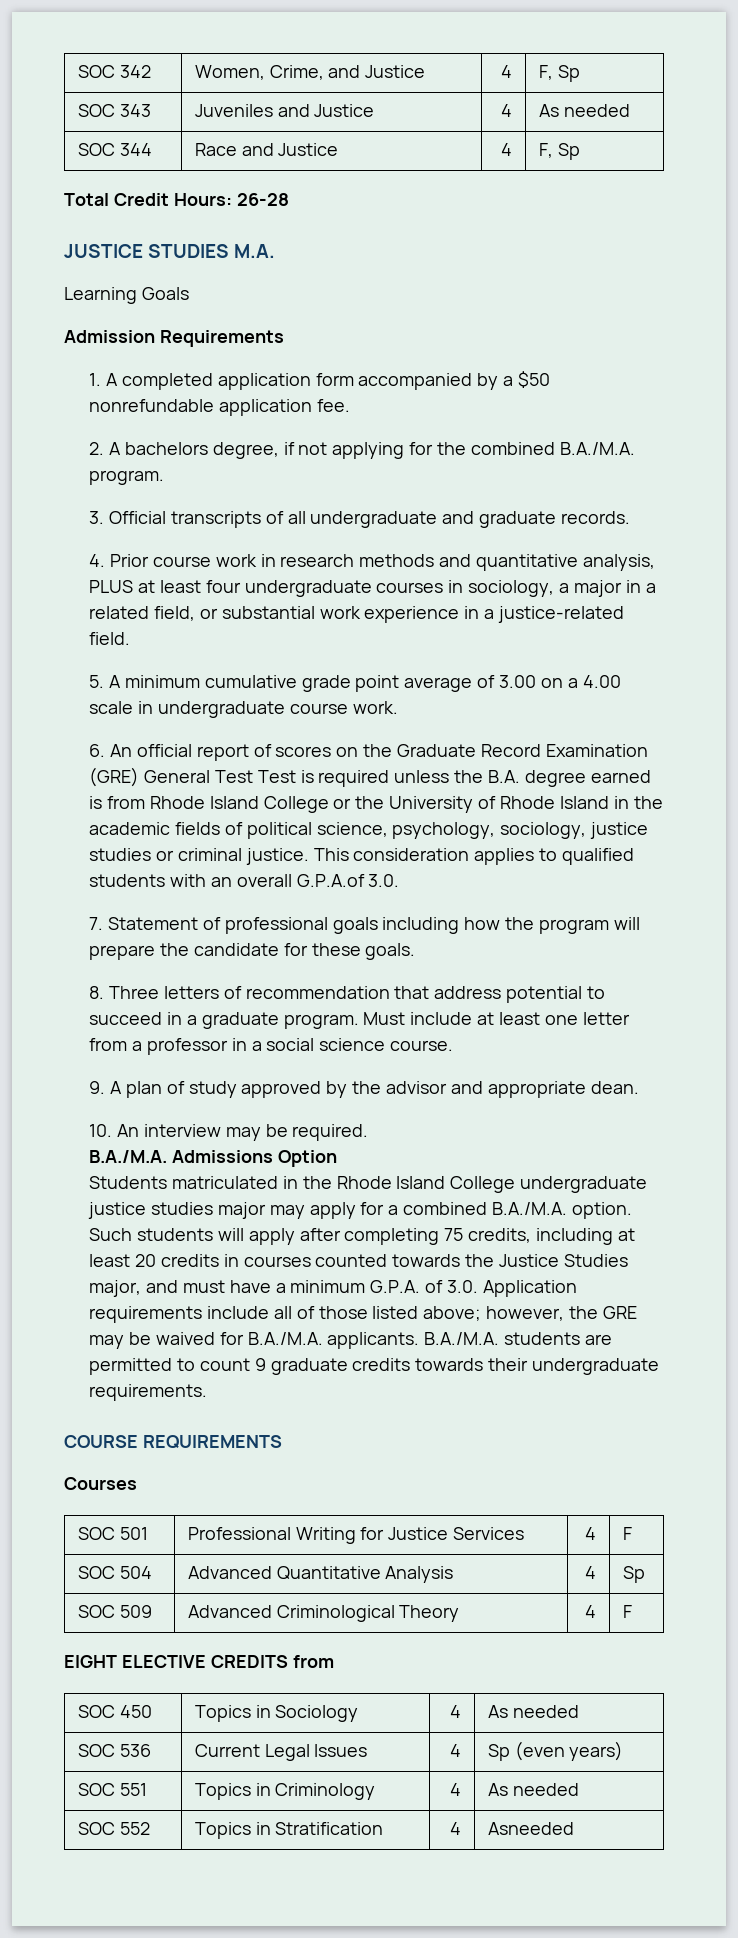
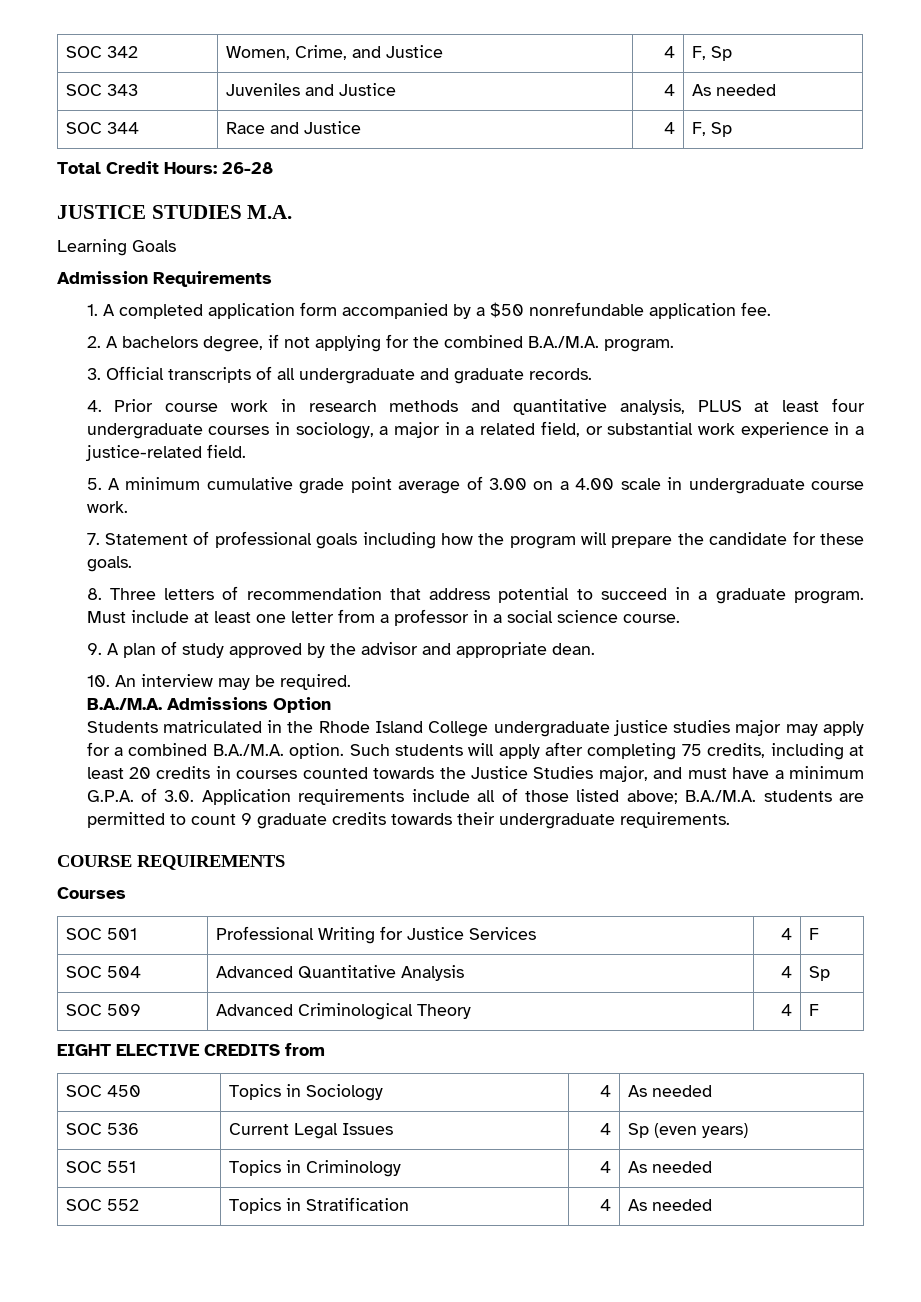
- 6. An official report of scores on the Graduate Record Examination (GRE) General Test Test is required unless the B.A. degree earned is from Rhode Island College or the University of Rhode Island in the academic fields of political science, psychology, sociology, justice studies or criminal justice. This consideration applies to qualified students with an overall G.P.A.of 3.0.
- Such students will apply after completing 75 credits, including at least 20 credits in courses counted towards the Justice Studies major, and must have a minimum G.P.A. of 3.0. Application requirements include all of those listed above; however, the GRE may be waived for B.A./M.A. applicants. B.A./M.A. students are permitted to count 9 graduate credits towards their undergraduate requirements.
+ Such students will apply after completing 75 credits, including at least 20 credits in courses counted towards the Justice Studies major, and must have a minimum G.P.A. of 3.0. Application requirements include all of those listed above; B.A./M.A. students are permitted to count 9 graduate credits towards their undergraduate requirements.
- SOC 552 | Topics in Stratification | 4 | Asneeded
+ SOC 552 | Topics in Stratification | 4 | As needed

